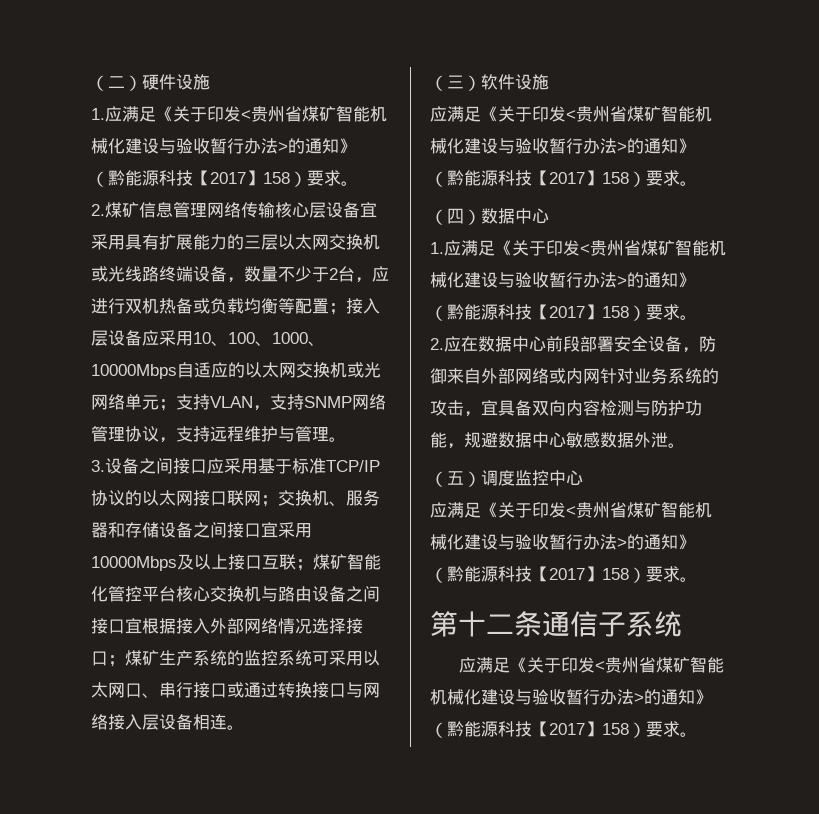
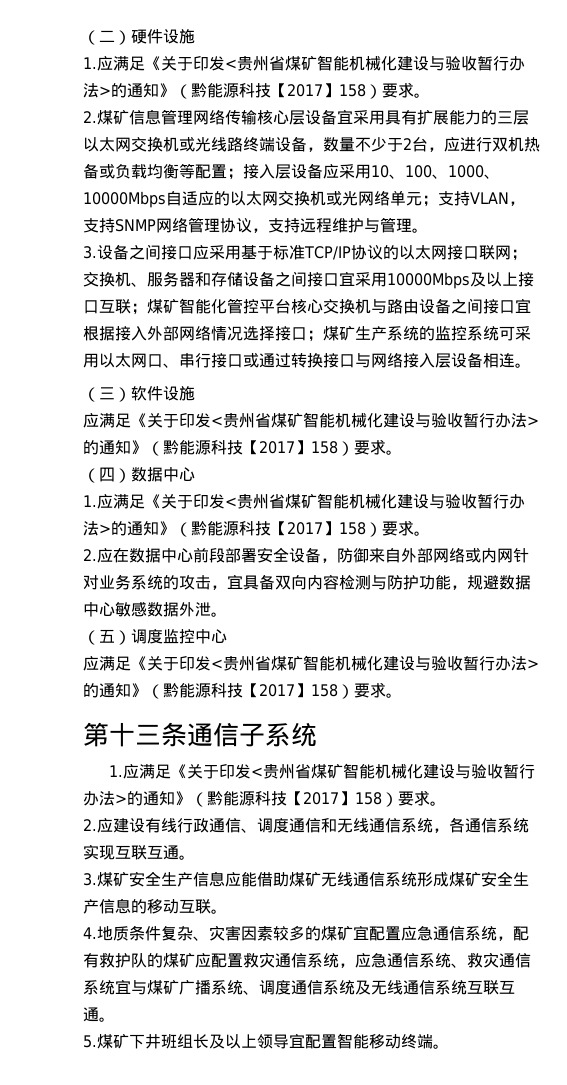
- 第十二条通信子系统
- 应满足《关于印发<贵州省煤矿智能机械化建设与验收暂行办法>的通知》（黔能源科技【2017】158）要求。
+ 第十三条通信子系统
+ 1.应满足《关于印发<贵州省煤矿智能机械化建设与验收暂行办法>的通知》（黔能源科技【2017】158）要求。
+ 2.应建设有线行政通信、调度通信和无线通信系统，各通信系统实现互联互通。
+ 3.煤矿安全生产信息应能借助煤矿无线通信系统形成煤矿安全生产信息的移动互联。
+ 4.地质条件复杂、灾害因素较多的煤矿宜配置应急通信系统，配有救护队的煤矿应配置救灾通信系统，应急通信系统、救灾通信系统宜与煤矿广播系统、调度通信系统及无线通信系统互联互通。
+ 5.煤矿下井班组长及以上领导宜配置智能移动终端。

